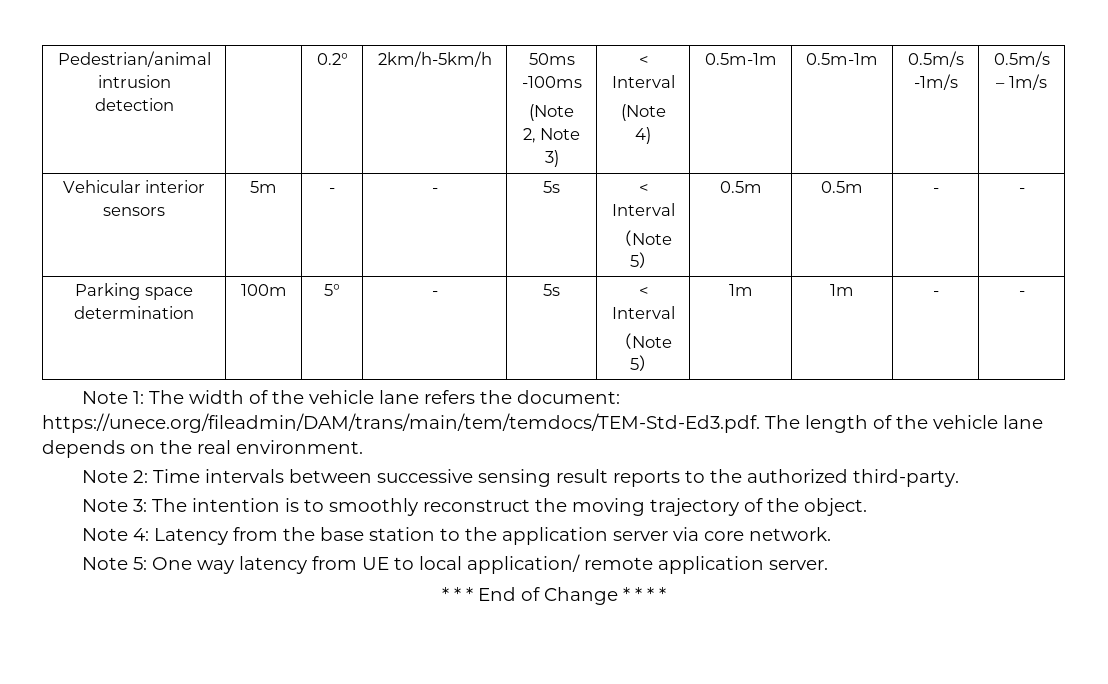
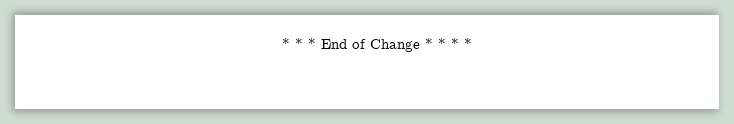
- Pedestrian/animal intrusion detection | | 0.2° | 2km/h-5km/h | 50ms -100ms
- (Note 2, Note 3) | < Interval
- (Note 4) | 0.5m-1m | 0.5m-1m | 0.5m/s -1m/s | 0.5m/s – 1m/s
- Vehicular interior sensors | 5m | - | - | 5s | < Interval
- （Note 5） | 0.5m | 0.5m | - | -
- Parking space determination | 100m | 5° | - | 5s | < Interval
- （Note 5） | 1m | 1m | - | -
- Note 1: The width of the vehicle lane refers the document: https://unece.org/fileadmin/DAM/trans/main/tem/temdocs/TEM-Std-Ed3.pdf. The length of the vehicle lane depends on the real environment.
- Note 2: Time intervals between successive sensing result reports to the authorized third-party.
- Note 3: The intention is to smoothly reconstruct the moving trajectory of the object.
- Note 4: Latency from the base station to the application server via core network.
- Note 5: One way latency from UE to local application/ remote application server.

